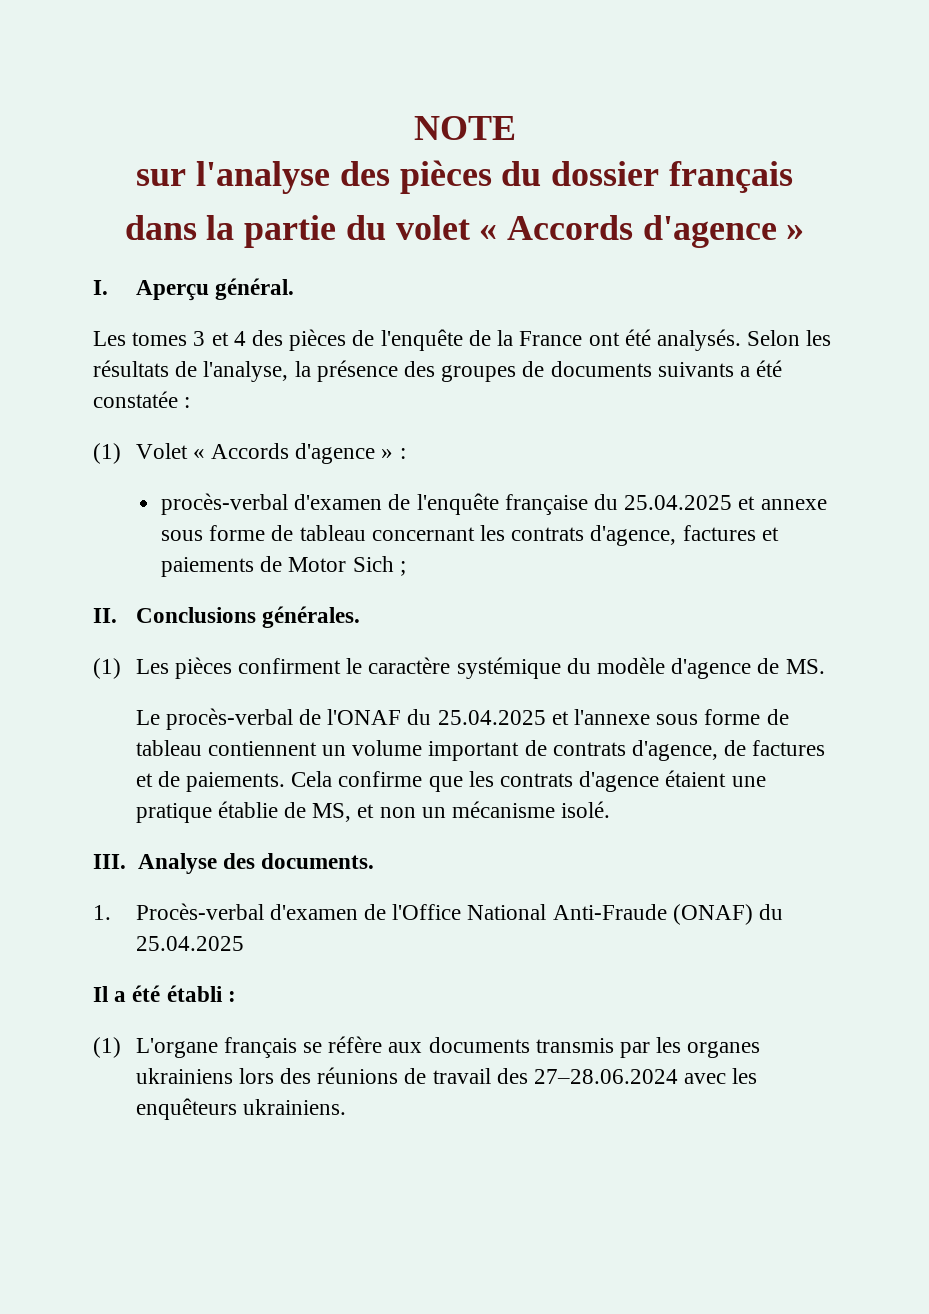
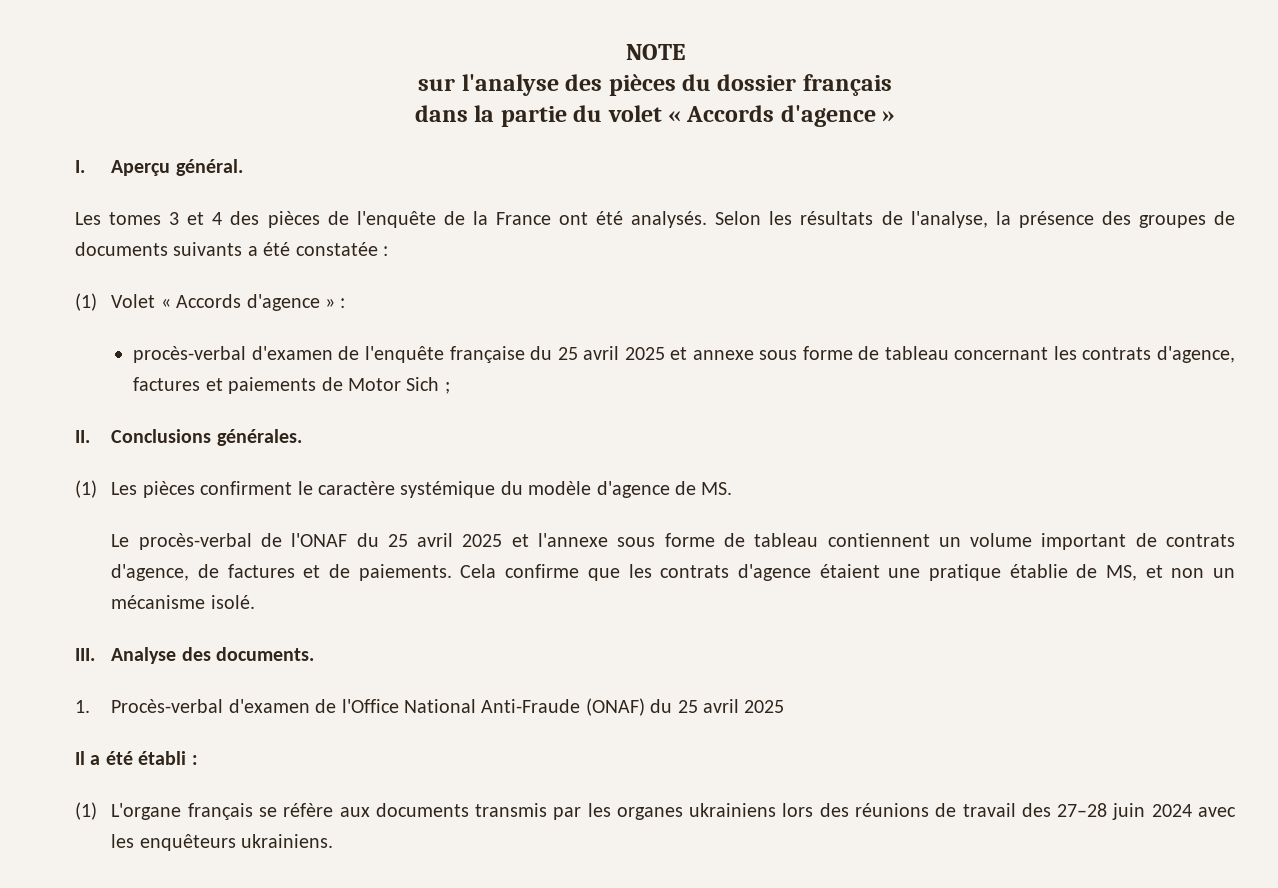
- procès-verbal d'examen de l'enquête française du 25.04.2025 et annexe sous forme de tableau concernant les contrats d'agence, factures et paiements de Motor Sich ;
+ procès-verbal d'examen de l'enquête française du 25 avril 2025 et annexe sous forme de tableau concernant les contrats d'agence, factures et paiements de Motor Sich ;
- Le procès-verbal de l'ONAF du 25.04.2025 et l'annexe sous forme de tableau contiennent un volume important de contrats d'agence, de factures et de paiements.
+ Le procès-verbal de l'ONAF du 25 avril 2025 et l'annexe sous forme de tableau contiennent un volume important de contrats d'agence, de factures et de paiements.
- 1. Procès-verbal d'examen de l'Office National Anti-Fraude (ONAF) du 25.04.2025
+ 1. Procès-verbal d'examen de l'Office National Anti-Fraude (ONAF) du 25 avril 2025
- (1) L'organe français se réfère aux documents transmis par les organes ukrainiens lors des réunions de travail des 27–28.06.2024 avec les enquêteurs ukrainiens.
+ (1) L'organe français se réfère aux documents transmis par les organes ukrainiens lors des réunions de travail des 27–28 juin 2024 avec les enquêteurs ukrainiens.

